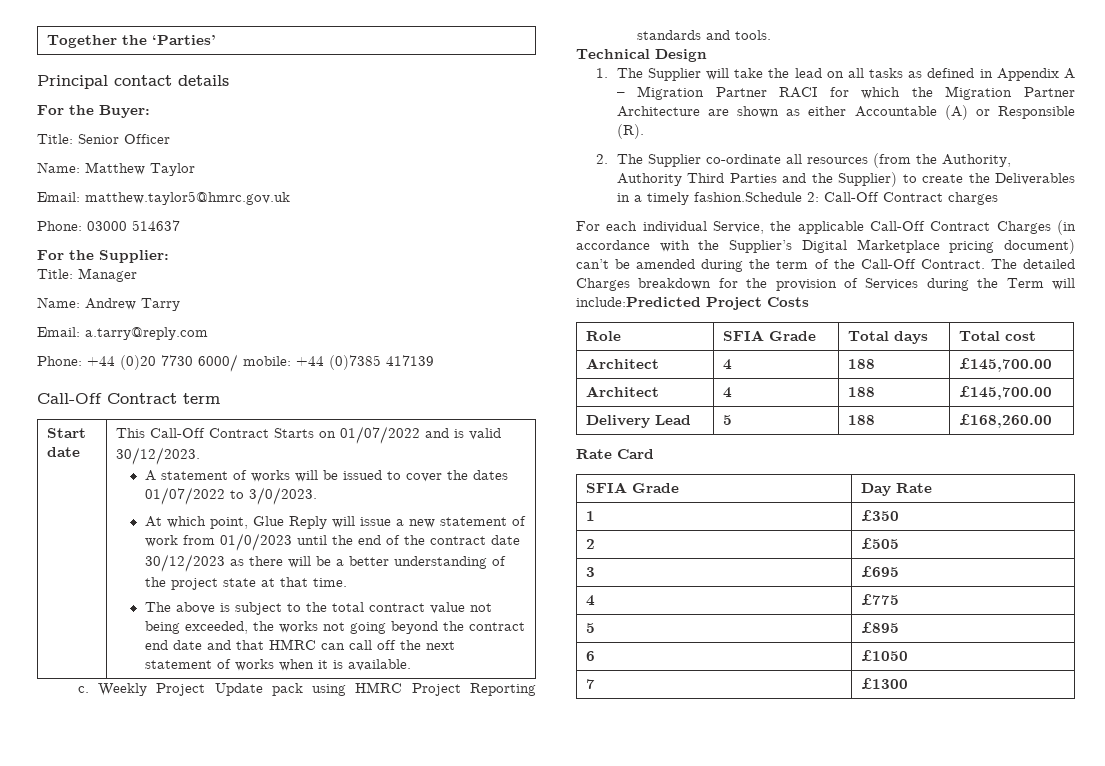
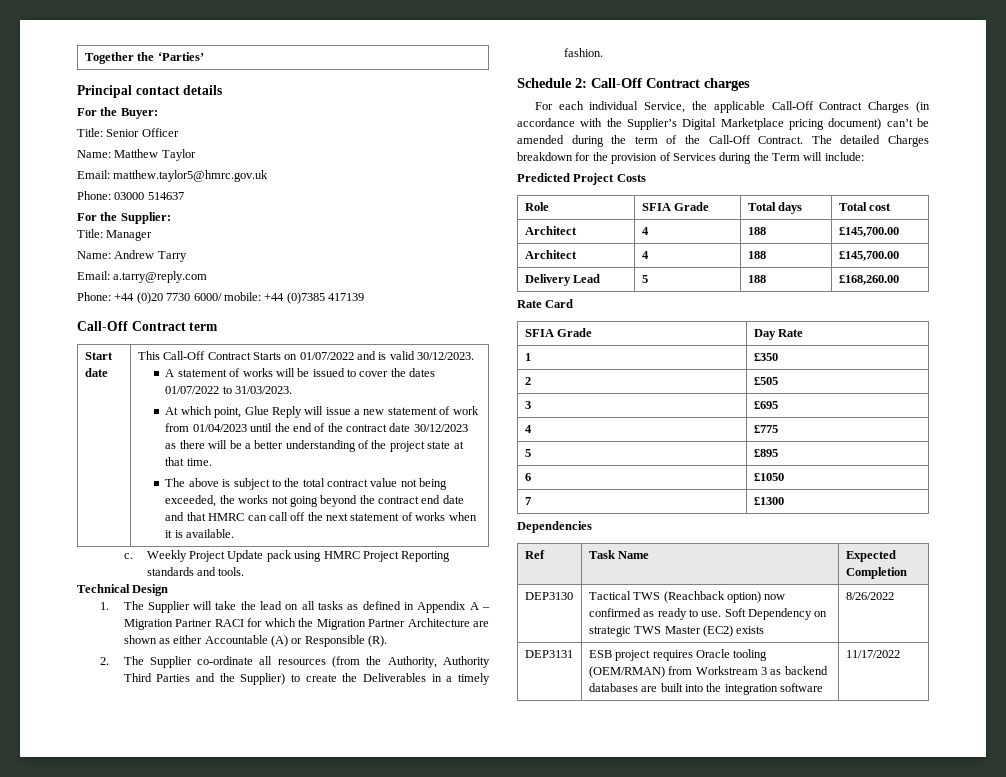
- A statement of works will be issued to cover the dates 01/07/2022 to 3/0/2023.
+ A statement of works will be issued to cover the dates 01/07/2022 to 31/03/2023.
- At which point, Glue Reply will issue a new statement of work from 01/0/2023 until the end of the contract date 30/12/2023 as there will be a better understanding of the project state at that time.
+ At which point, Glue Reply will issue a new statement of work from 01/04/2023 until the end of the contract date 30/12/2023 as there will be a better understanding of the project state at that time.
- 2. The Supplier co-ordinate all resources (from the Authority, Authority Third Parties and the Supplier) to create the Deliverables in a timely fashion.Schedule 2: Call-Off Contract charges
+ 2. The Supplier co-ordinate all resources (from the Authority, Authority Third Parties and the Supplier) to create the Deliverables in a timely fashion.
+ Schedule 2: Call-Off Contract charges
- The detailed Charges breakdown for the provision of Services during the Term will include:Predicted Project Costs
+ The detailed Charges breakdown for the provision of Services during the Term will include:
+ Predicted Project Costs
+ Dependencies
+ Ref | Task Name | Expected Completion
+ DEP3130 | Tactical TWS (Reachback option) now confirmed as ready to use. Soft Dependency on strategic TWS Master (EC2) exists | 8/26/2022
+ DEP3131 | ESB project requires Oracle tooling (OEM/RMAN) from Workstream 3 as backend databases are built into the integration software | 11/17/2022

